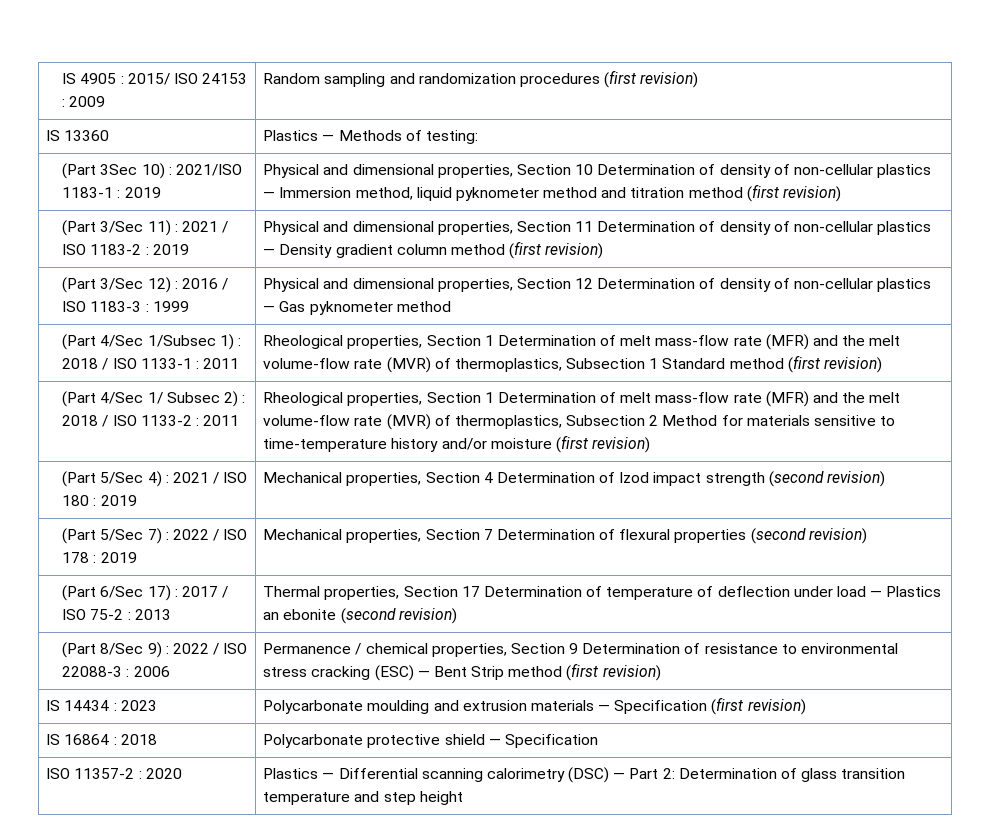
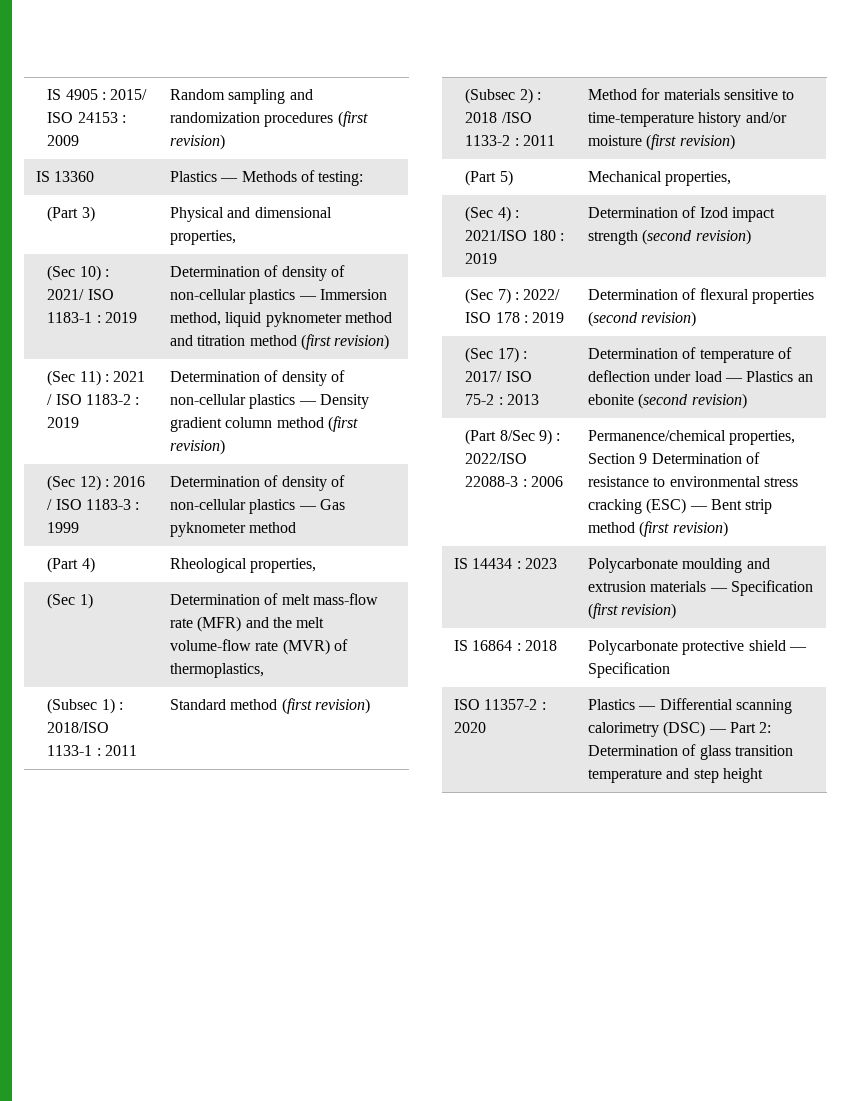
- (Part 3Sec 10) : 2021/ISO 1183-1 : 2019 | Physical and dimensional properties, Section 10 Determination of density of non-cellular plastics — Immersion method, liquid pyknometer method and titration method (first revision)
+ (Part 3) | Physical and dimensional properties,
+ (Sec 10) : 2021/ ISO 1183-1 : 2019 | Determination of density of non-cellular plastics — Immersion method, liquid pyknometer method and titration method (first revision)
- (Part 3/Sec 11) : 2021 / ISO 1183-2 : 2019 | Physical and dimensional properties, Section 11 Determination of density of non-cellular plastics — Density gradient column method (first revision)
+ (Sec 11) : 2021 / ISO 1183-2 : 2019 | Determination of density of non-cellular plastics — Density gradient column method (first revision)
- (Part 3/Sec 12) : 2016 / ISO 1183-3 : 1999 | Physical and dimensional properties, Section 12 Determination of density of non-cellular plastics — Gas pyknometer method
+ (Sec 12) : 2016 / ISO 1183-3 : 1999 | Determination of density of non-cellular plastics — Gas pyknometer method
- (Part 4/Sec 1/Subsec 1) : 2018 / ISO 1133-1 : 2011 | Rheological properties, Section 1 Determination of melt mass-flow rate (MFR) and the melt volume-flow rate (MVR) of thermoplastics, Subsection 1 Standard method (first revision)
+ (Part 4) | Rheological properties,
+ (Sec 1) | Determination of melt mass-flow rate (MFR) and the melt volume-flow rate (MVR) of thermoplastics,
+ (Subsec 1) : 2018/ISO 1133-1 : 2011 | Standard method (first revision)
- (Part 4/Sec 1/ Subsec 2) : 2018 / ISO 1133-2 : 2011
+ (Subsec 2) : 2018 /ISO 1133-2 : 2011
- Rheological properties, Section 1 Determination of melt mass-flow rate (MFR) and the melt volume-flow rate (MVR) of thermoplastics, Subsection 2 Method for materials sensitive to time-temperature history and/or moisture (first revision)
+ Method for materials sensitive to time-temperature history and/or moisture (first revision)
- (Part 5/Sec 4) : 2021 / ISO 180 : 2019 | Mechanical properties, Section 4 Determination of Izod impact strength (second revision)
+ (Part 5) | Mechanical properties,
+ (Sec 4) : 2021/ISO 180 : 2019 | Determination of Izod impact strength (second revision)
- (Part 5/Sec 7) : 2022 / ISO 178 : 2019 | Mechanical properties, Section 7 Determination of flexural properties (second revision)
+ (Sec 7) : 2022/ ISO 178 : 2019 | Determination of flexural properties (second revision)
- (Part 6/Sec 17) : 2017 / ISO 75-2 : 2013 | Thermal properties, Section 17 Determination of temperature of deflection under load — Plastics an ebonite (second revision)
+ (Sec 17) : 2017/ ISO 75-2 : 2013 | Determination of temperature of deflection under load — Plastics an ebonite (second revision)
- (Part 8/Sec 9) : 2022 / ISO 22088-3 : 2006 | Permanence / chemical properties, Section 9 Determination of resistance to environmental stress cracking (ESC) — Bent Strip method (first revision)
+ (Part 8/Sec 9) : 2022/ISO 22088-3 : 2006 | Permanence/chemical properties, Section 9 Determination of resistance to environmental stress cracking (ESC) — Bent strip method (first revision)

